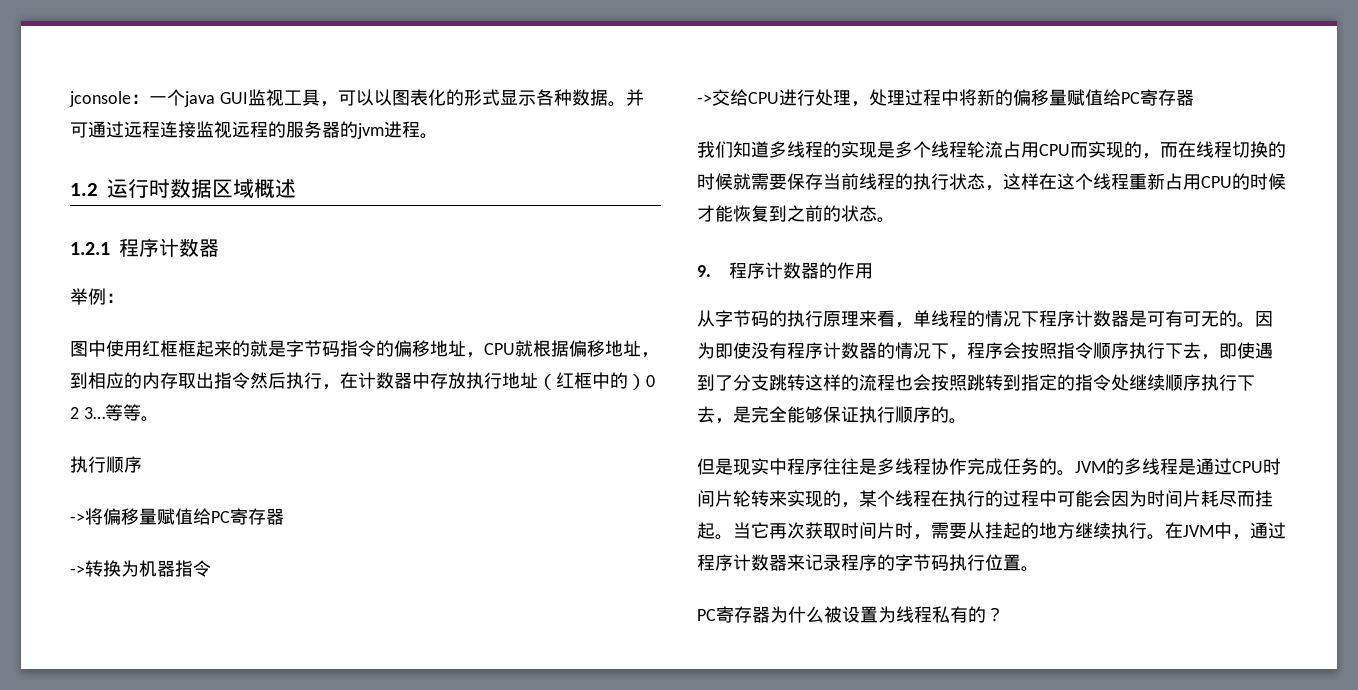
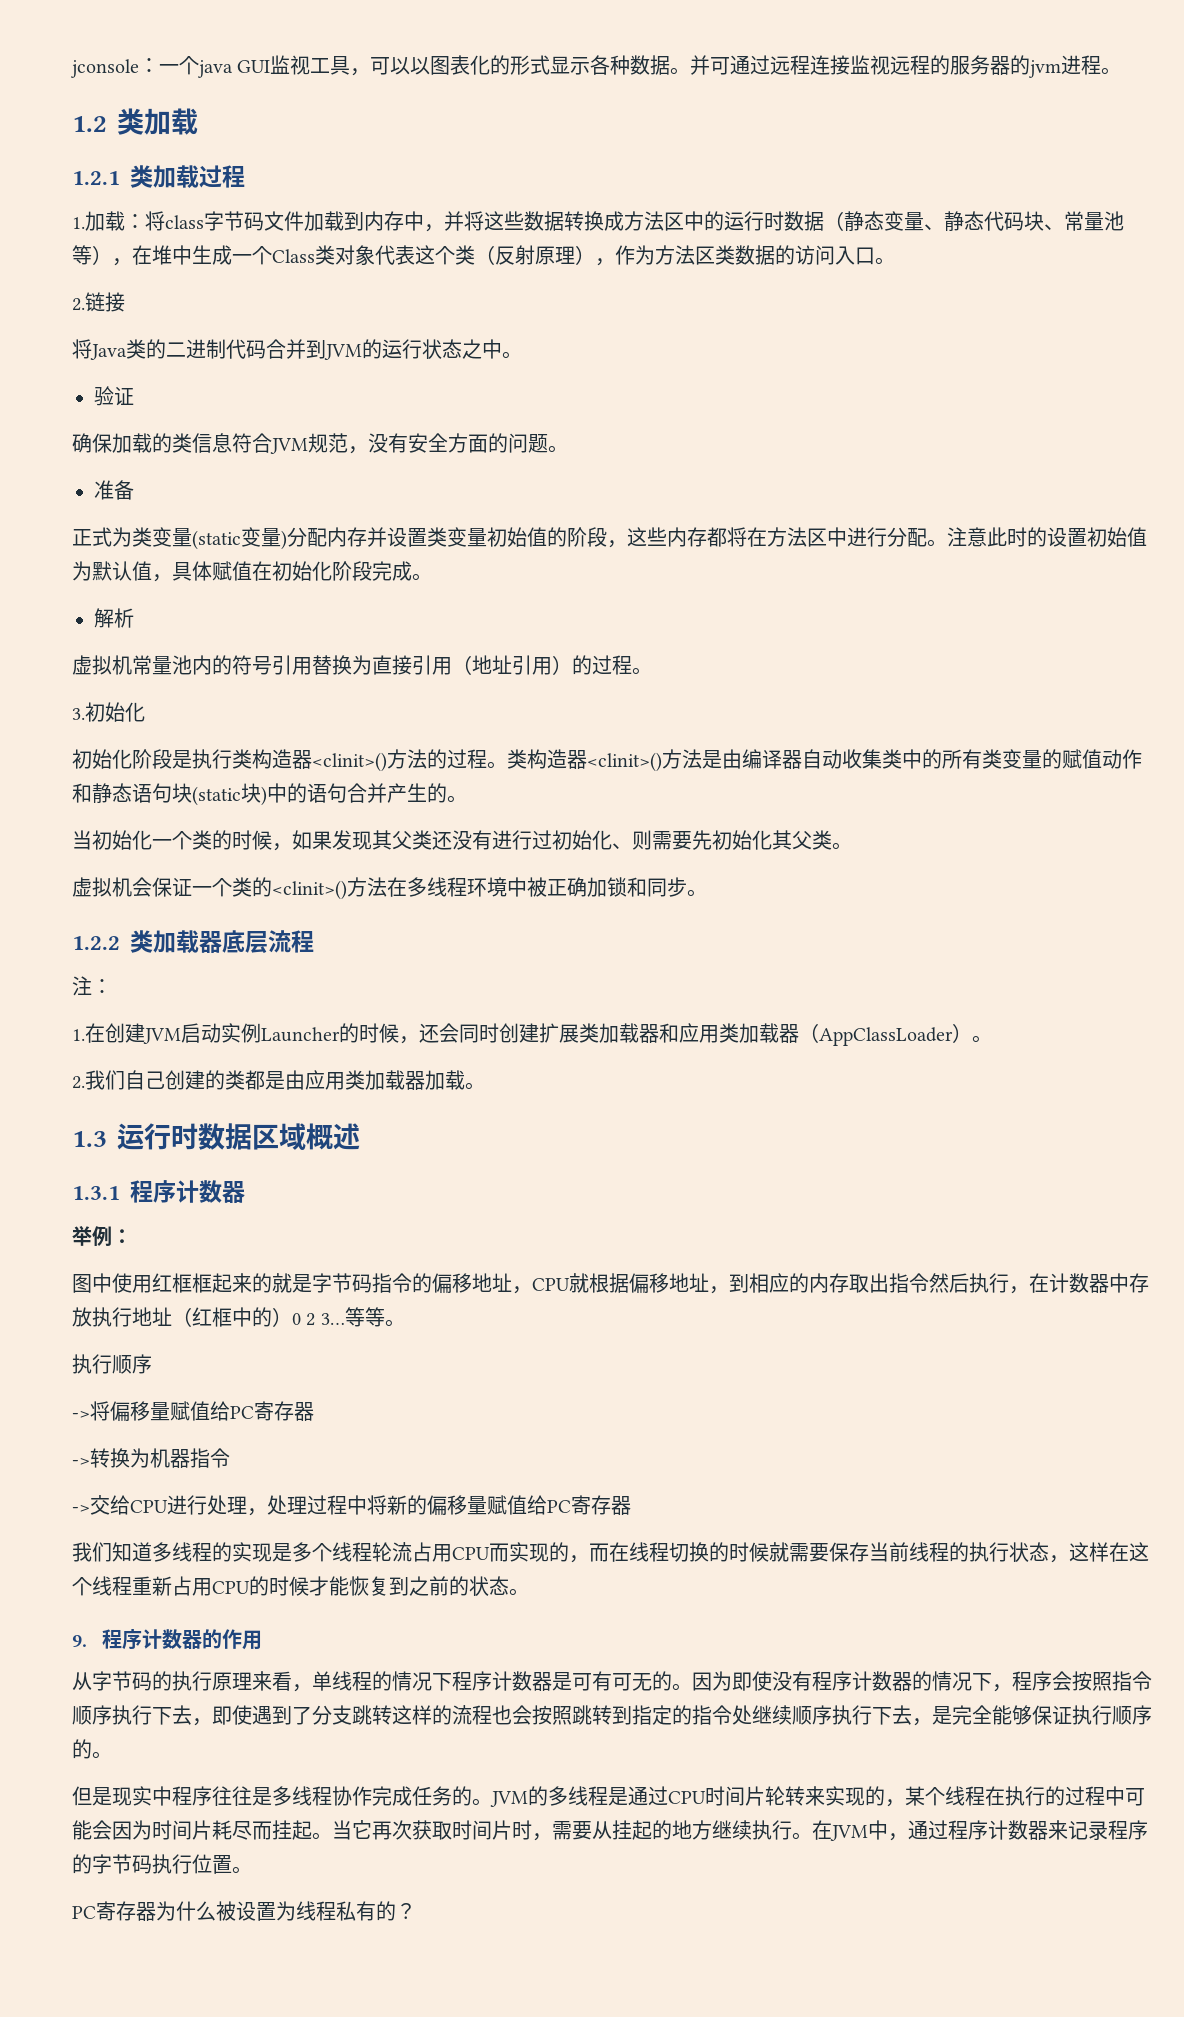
- 1.2运行时数据区域概述
+ 1.2类加载
+ 1.2.1类加载过程
+ 1.加载：将class字节码文件加载到内存中，并将这些数据转换成方法区中的运行时数据（静态变量、静态代码块、常量池等），在堆中生成一个Class类对象代表这个类（反射原理），作为方法区类数据的访问入口。
+ 2.链接
+ 将Java类的二进制代码合并到JVM的运行状态之中。
+ 验证
+ 确保加载的类信息符合JVM规范，没有安全方面的问题。
+ 准备
+ 正式为类变量(static变量)分配内存并设置类变量初始值的阶段，这些内存都将在方法区中进行分配。注意此时的设置初始值为默认值，具体赋值在初始化阶段完成。
+ 解析
+ 虚拟机常量池内的符号引用替换为直接引用（地址引用）的过程。
+ 3.初始化
+ 初始化阶段是执行类构造器<clinit>()方法的过程。类构造器<clinit>()方法是由编译器自动收集类中的所有类变量的赋值动作和静态语句块(static块)中的语句合并产生的。
+ 当初始化一个类的时候，如果发现其父类还没有进行过初始化、则需要先初始化其父类。
+ 虚拟机会保证一个类的<clinit>()方法在多线程环境中被正确加锁和同步。
+ 1.2.2类加载器底层流程
+ 注：
+ 1.在创建JVM启动实例Launcher的时候，还会同时创建扩展类加载器和应用类加载器（AppClassLoader）。
+ 2.我们自己创建的类都是由应用类加载器加载。
+ 1.3运行时数据区域概述
- 1.2.1程序计数器
+ 1.3.1程序计数器

